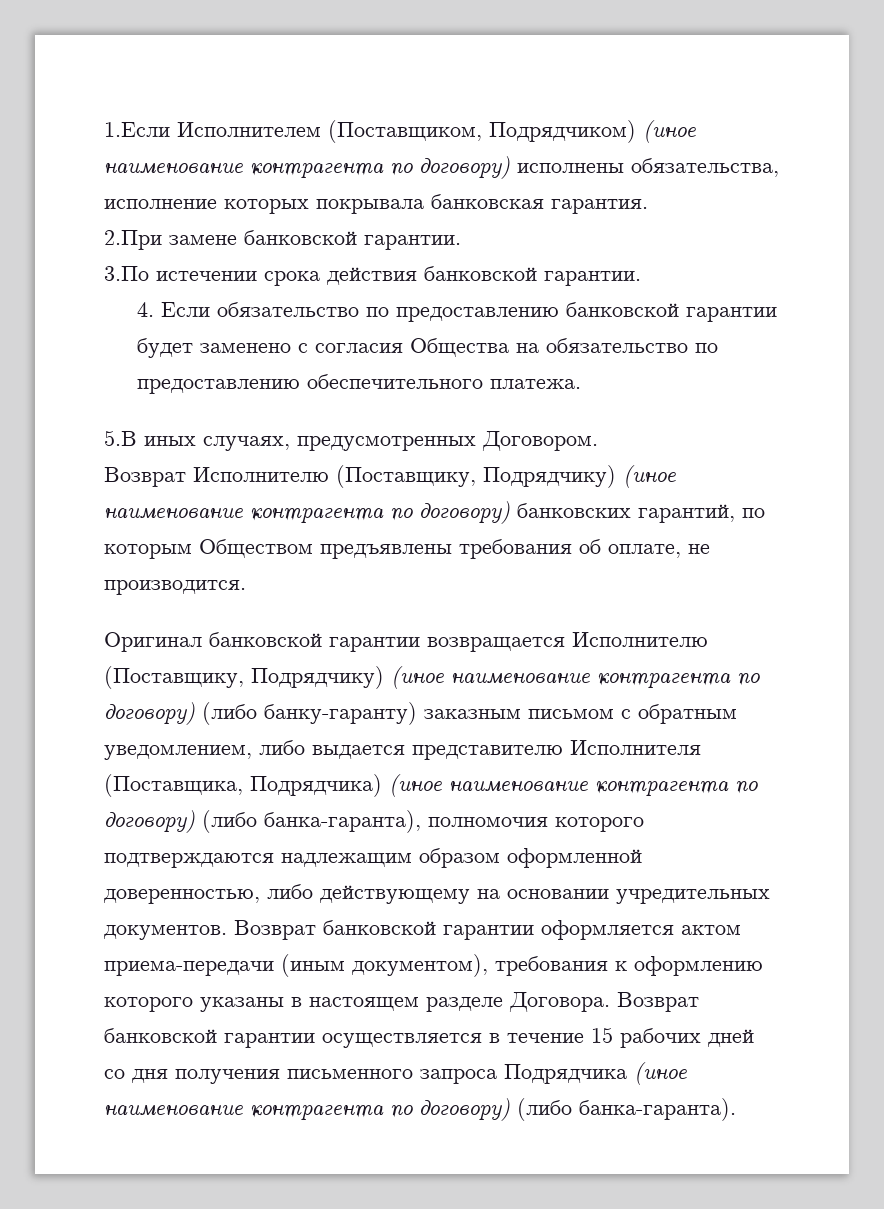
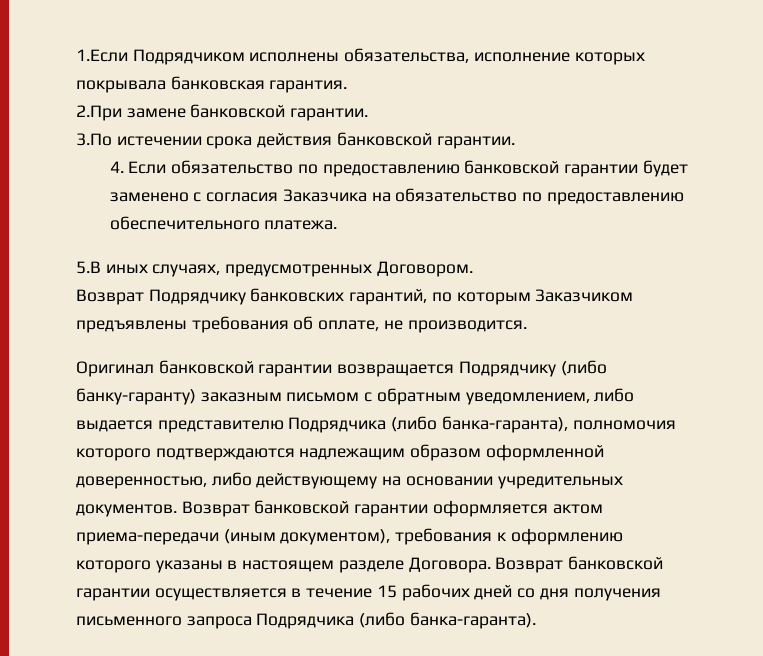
- 1.Если Исполнителем (Поставщиком, Подрядчиком) (иное наименование контрагента по договору) исполнены обязательства, исполнение которых покрывала банковская гарантия.
+ 1.Если Подрядчиком исполнены обязательства, исполнение которых покрывала банковская гарантия.
- 4. Если обязательство по предоставлению банковской гарантии будет заменено с согласия Общества на обязательство по предоставлению обеспечительного платежа.
+ 4. Если обязательство по предоставлению банковской гарантии будет заменено с согласия Заказчика на обязательство по предоставлению обеспечительного платежа.
- Возврат Исполнителю (Поставщику, Подрядчику) (иное наименование контрагента по договору) банковских гарантий, по которым Обществом предъявлены требования об оплате, не производится.
+ Возврат Подрядчику банковских гарантий, по которым Заказчиком предъявлены требования об оплате, не производится.
- Оригинал банковской гарантии возвращается Исполнителю (Поставщику, Подрядчику) (иное наименование контрагента по договору) (либо банку-гаранту) заказным письмом с обратным уведомлением, либо выдается представителю Исполнителя (Поставщика, Подрядчика) (иное наименование контрагента по договору) (либо банка-гаранта), полномочия которого подтверждаются надлежащим образом оформленной доверенностью, либо действующему на основании учредительных документов.
+ Оригинал банковской гарантии возвращается Подрядчику (либо банку-гаранту) заказным письмом с обратным уведомлением, либо выдается представителю Подрядчика (либо банка-гаранта), полномочия которого подтверждаются надлежащим образом оформленной доверенностью, либо действующему на основании учредительных документов.
- Возврат банковской гарантии осуществляется в течение 15 рабочих дней со дня получения письменного запроса Подрядчика (иное наименование контрагента по договору) (либо банка-гаранта).
+ Возврат банковской гарантии осуществляется в течение 15 рабочих дней со дня получения письменного запроса Подрядчика (либо банка-гаранта).

